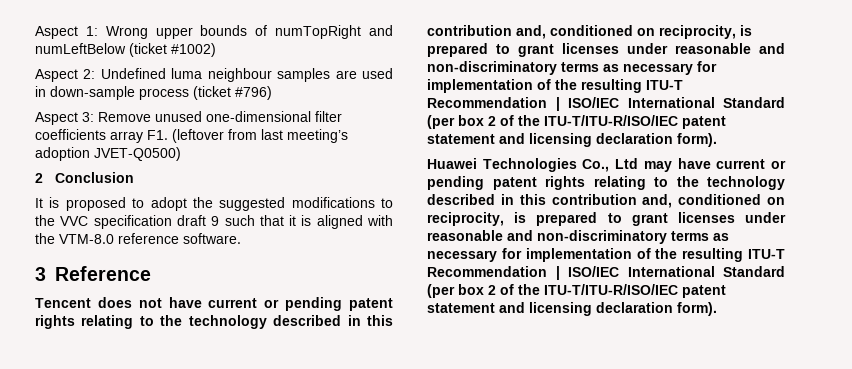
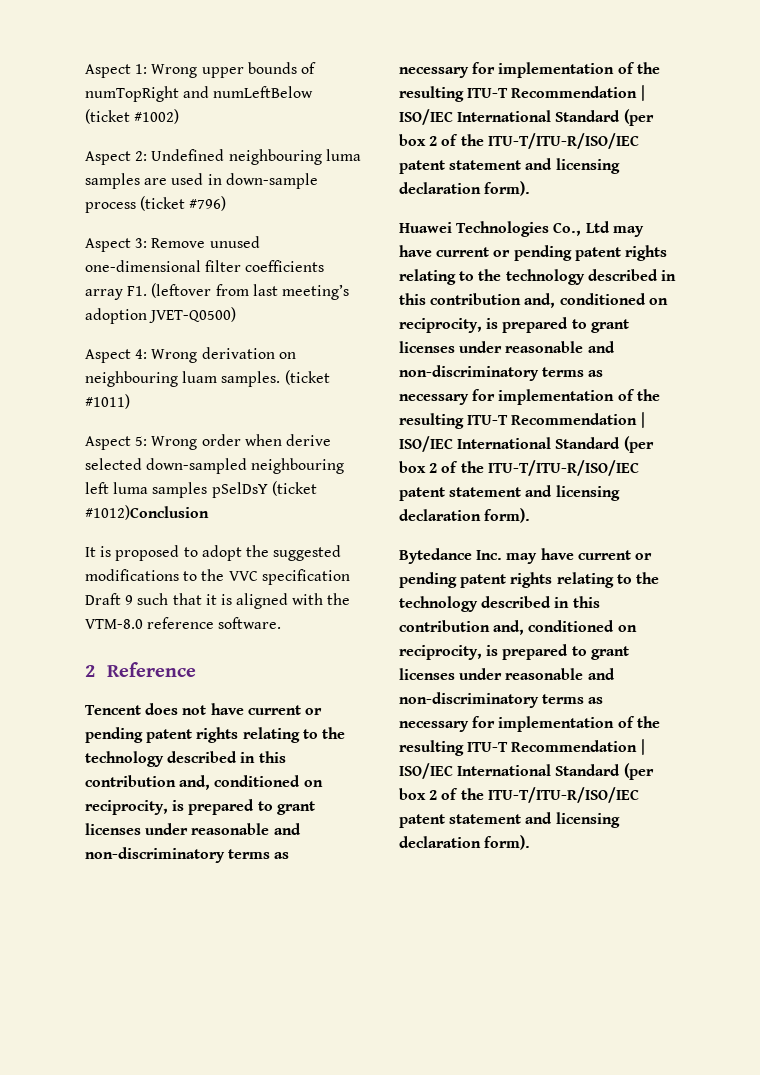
- Aspect 2: Undefined luma neighbour samples are used in down-sample process (ticket #796)
+ Aspect 2: Undefined neighbouring luma samples are used in down-sample process (ticket #796)
- 2 Conclusion
+ Aspect 4: Wrong derivation on neighbouring luam samples. (ticket #1011)
+ Aspect 5: Wrong order when derive selected down-sampled neighbouring left luma samples pSelDsY (ticket #1012)Conclusion
- It is proposed to adopt the suggested modifications to the VVC specification draft 9 such that it is aligned with the VTM-8.0 reference software.
+ It is proposed to adopt the suggested modifications to the VVC specification Draft 9 such that it is aligned with the VTM-8.0 reference software.
- 3 Reference
+ 2 Reference
+ Bytedance Inc. may have current or pending patent rights relating to the technology described in this contribution and, conditioned on reciprocity, is prepared to grant licenses under reasonable and non-discriminatory terms as necessary for implementation of the resulting ITU-T Recommendation | ISO/IEC International Standard (per box 2 of the ITU-T/ITU-R/ISO/IEC patent statement and licensing declaration form).

